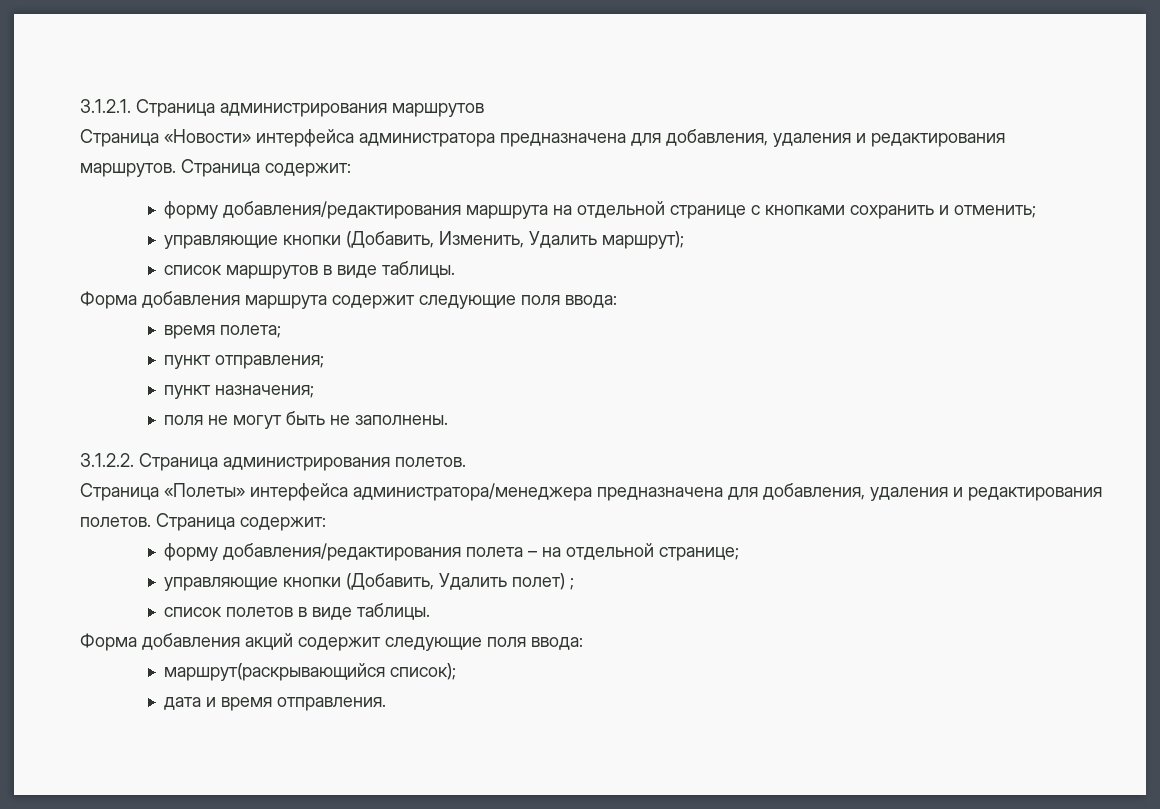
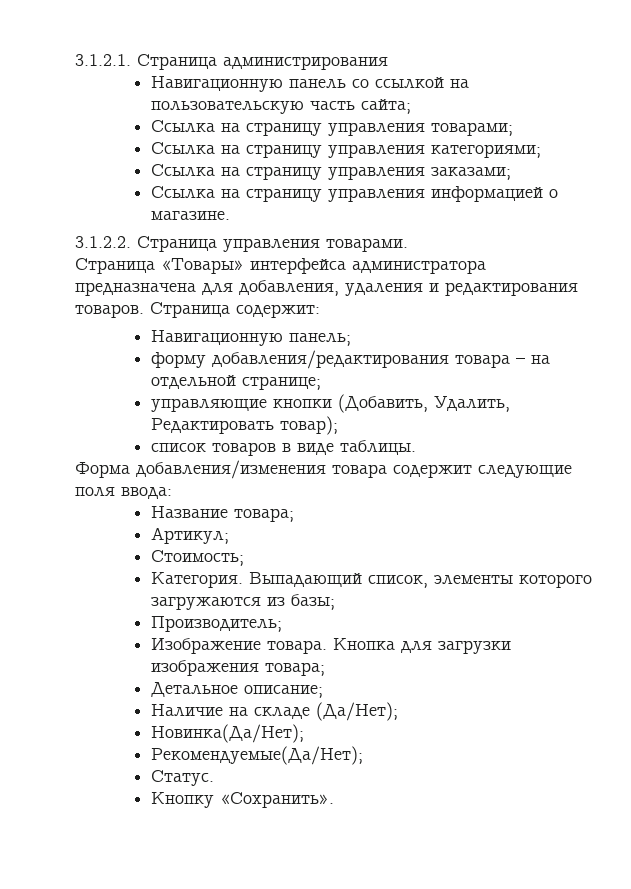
- 3.1.2.1. Страница администрирования маршрутов
- Страница «Новости» интерфейса администратора предназначена для добавления, удаления и редактирования маршрутов. Страница содержит:
- форму добавления/редактирования маршрута на отдельной странице с кнопками сохранить и отменить;
- управляющие кнопки (Добавить, Изменить, Удалить маршрут);
- список маршрутов в виде таблицы.
- Форма добавления маршрута содержит следующие поля ввода:
- время полета;
- пункт отправления;
- пункт назначения;
- поля не могут быть не заполнены.
- 3.1.2.2. Страница администрирования полетов.
- Страница «Полеты» интерфейса администратора/менеджера предназначена для добавления, удаления и редактирования полетов. Страница содержит:
- форму добавления/редактирования полета – на отдельной странице;
+ 3.1.2.1. Страница администрирования
+ Навигационную панель со ссылкой на пользовательскую часть сайта;
+ Ссылка на страницу управления товарами;
+ Ссылка на страницу управления категориями;
+ Ссылка на страницу управления заказами;
+ Ссылка на страницу управления информацией о магазине.
+ 3.1.2.2. Страница управления товарами.
+ Страница «Товары» интерфейса администратора предназначена для добавления, удаления и редактирования товаров. Страница содержит:
+ Навигационную панель;
+ форму добавления/редактирования товара – на отдельной странице;
- управляющие кнопки (Добавить, Удалить полет) ;
- список полетов в виде таблицы.
- Форма добавления акций содержит следующие поля ввода:
- маршрут(раскрывающийся список);
- дата и время отправления.
+ управляющие кнопки (Добавить, Удалить, Редактировать товар);
+ список товаров в виде таблицы.
+ Форма добавления/изменения товара содержит следующие поля ввода:
+ Название товара;
+ Артикул;
+ Стоимость;
+ Категория. Выпадающий список, элементы которого загружаются из базы;
+ Производитель;
+ Изображение товара. Кнопка для загрузки изображения товара;
+ Детальное описание;
+ Наличие на складе (Да/Нет);
+ Новинка(Да/Нет);
+ Рекомендуемые(Да/Нет);
+ Статус.
+ Кнопку «Сохранить».

